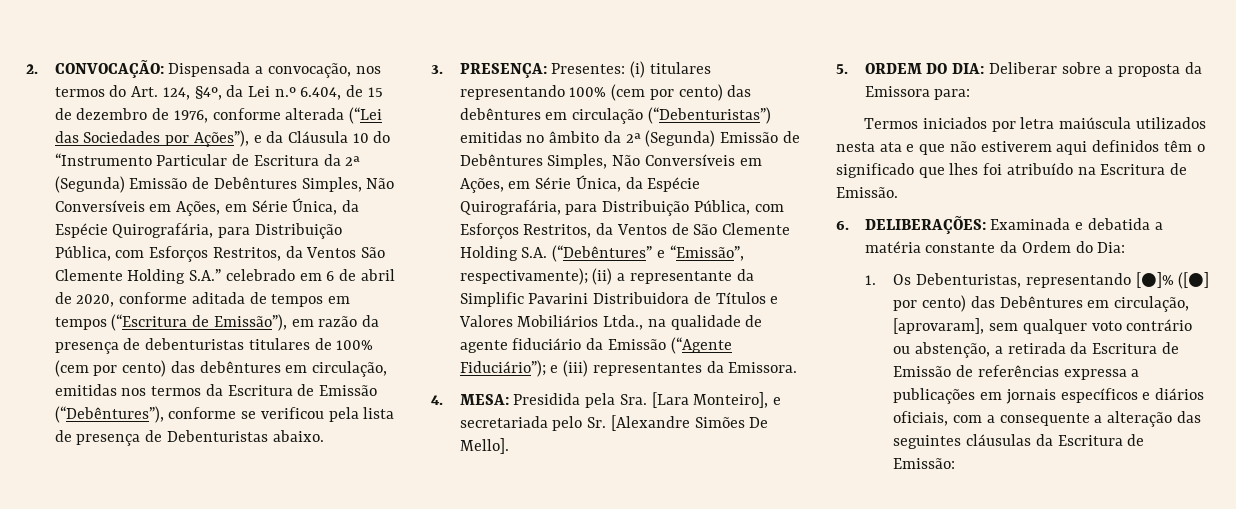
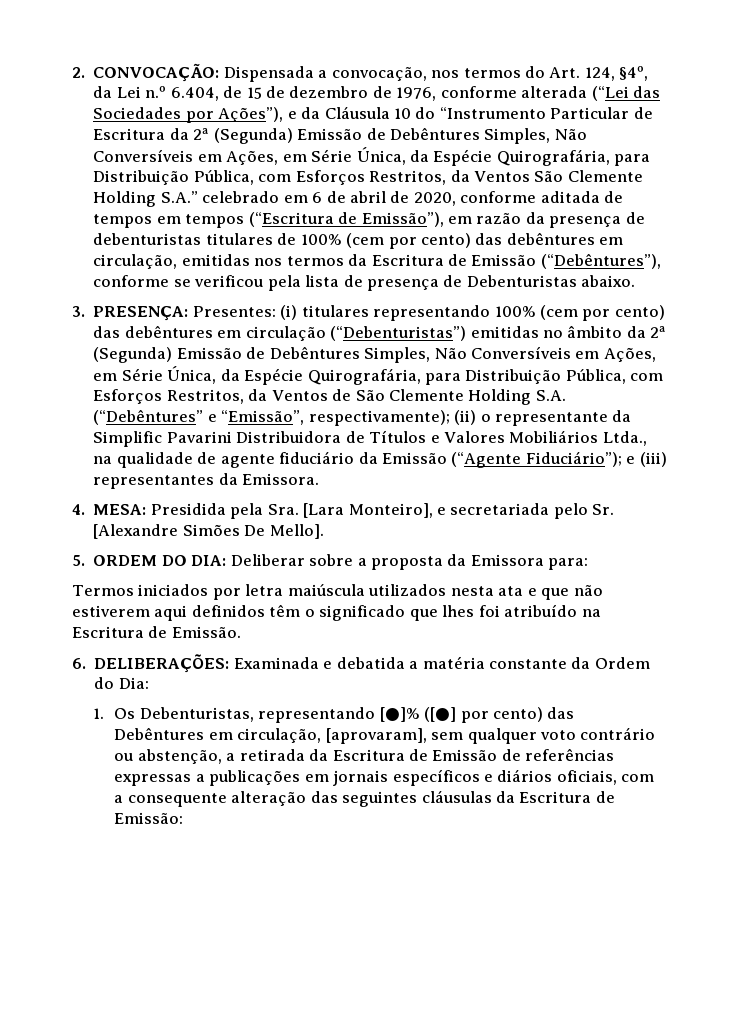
- (ii) a representante da Simplific Pavarini Distribuidora de Títulos e Valores Mobiliários Ltda., na qualidade de agente fiduciário da Emissão (“Agente Fiduciário”);
+ (ii) o representante da Simplific Pavarini Distribuidora de Títulos e Valores Mobiliários Ltda., na qualidade de agente fiduciário da Emissão (“Agente Fiduciário”);
- 1. Os Debenturistas, representando [●]% ([●] por cento) das Debêntures em circulação, [aprovaram], sem qualquer voto contrário ou abstenção, a retirada da Escritura de Emissão de referências expressa a publicações em jornais específicos e diários oficiais, com a consequente a alteração das seguintes cláusulas da Escritura de Emissão:
+ 1. Os Debenturistas, representando [●]% ([●] por cento) das Debêntures em circulação, [aprovaram], sem qualquer voto contrário ou abstenção, a retirada da Escritura de Emissão de referências expressas a publicações em jornais específicos e diários oficiais, com a consequente alteração das seguintes cláusulas da Escritura de Emissão:

